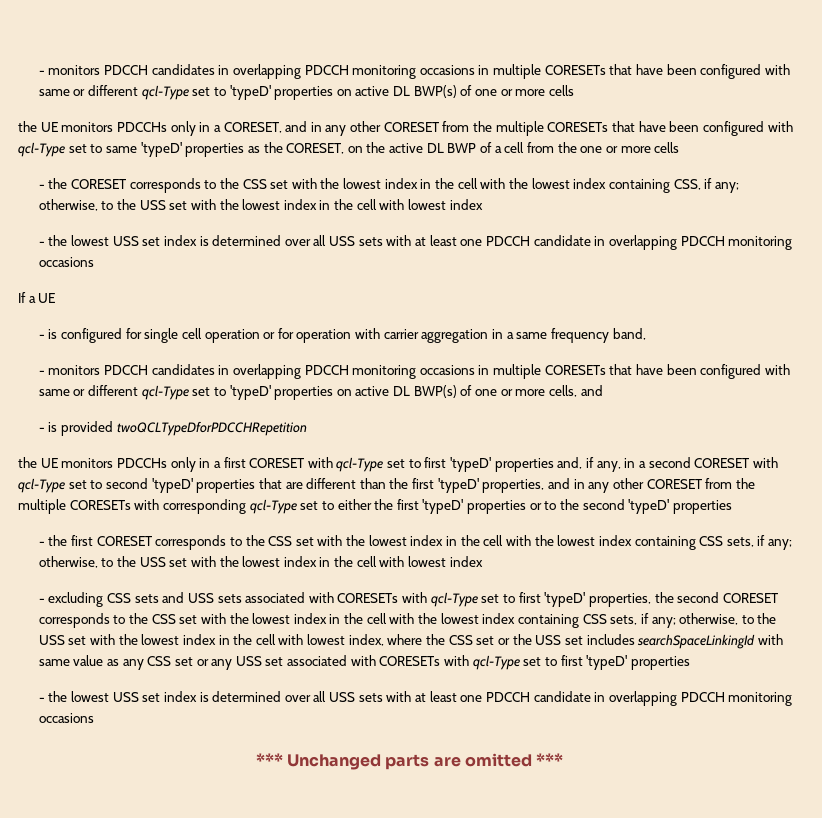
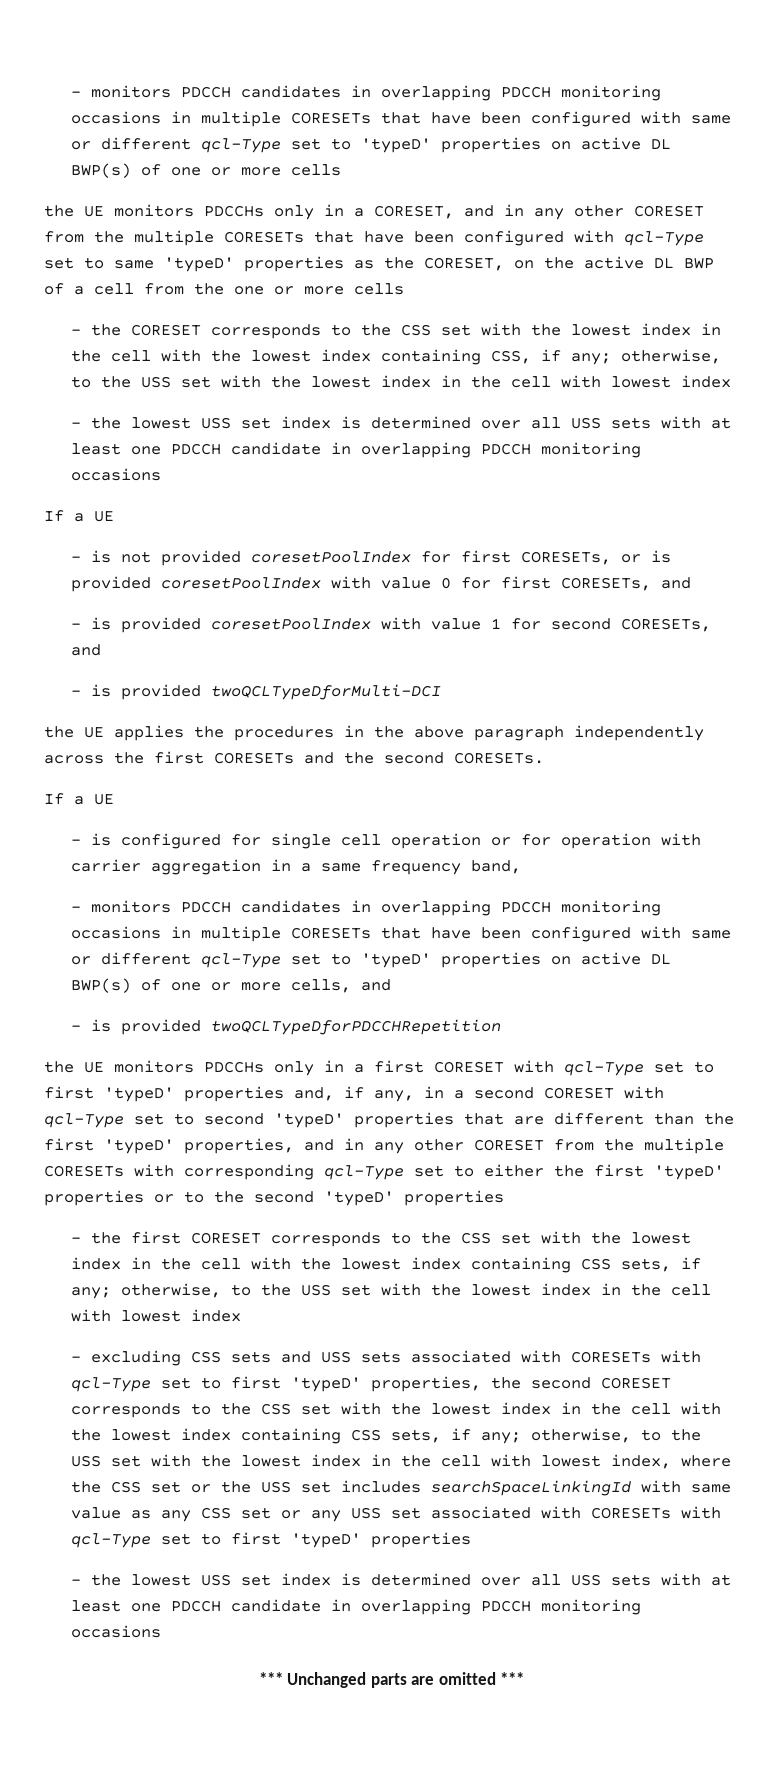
+ - is not provided coresetPoolIndex for first CORESETs, or is provided coresetPoolIndex with value 0 for first CORESETs, and
+ - is provided coresetPoolIndex with value 1 for second CORESETs, and
+ - is provided twoQCLTypeDforMulti-DCI
+ the UE applies the procedures in the above paragraph independently across the first CORESETs and the second CORESETs.
+ If a UE

